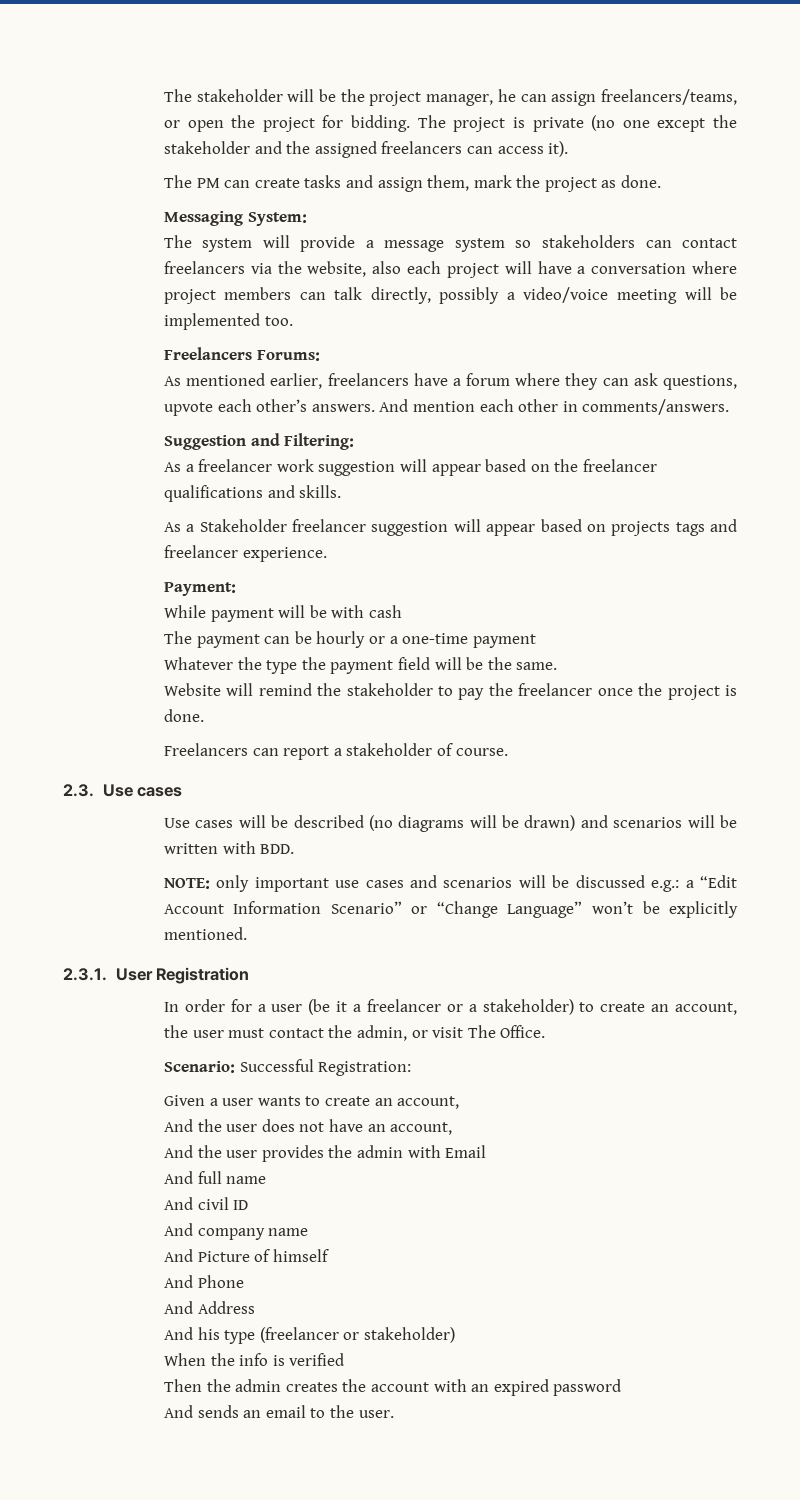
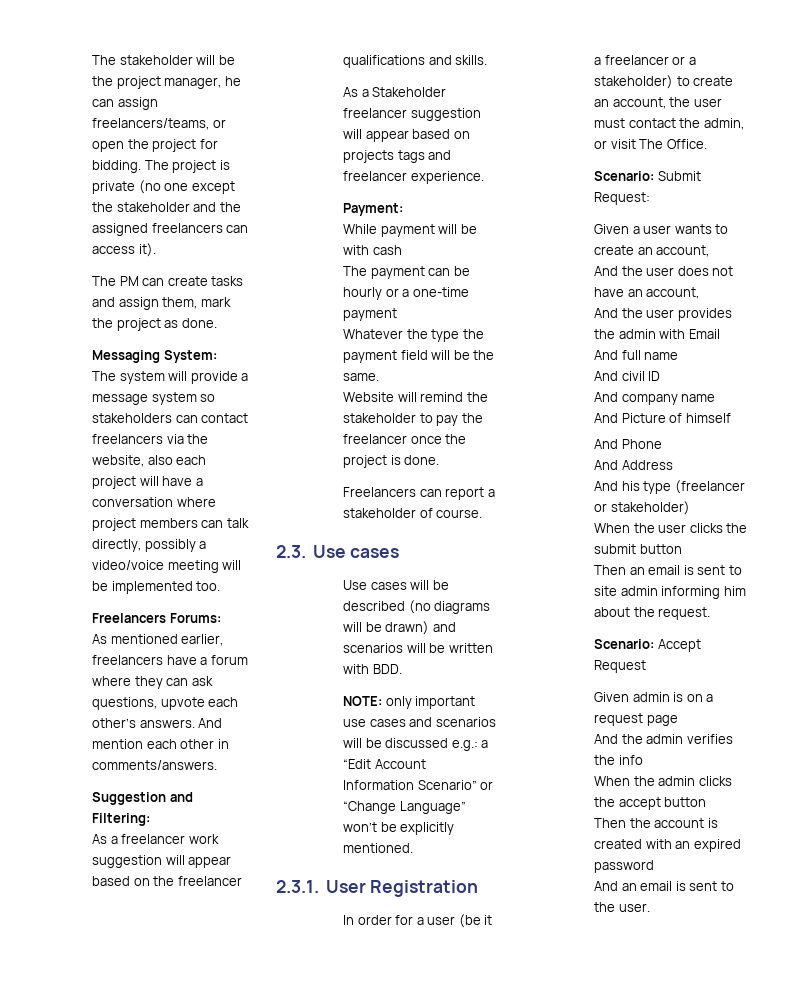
- Scenario: Successful Registration:
+ Scenario: Submit Request:
- When the info is verified
- Then the admin creates the account with an expired password
+ When the user clicks the submit button
+ Then an email is sent to site admin informing him about the request.
+ Scenario: Accept Request
+ Given admin is on a request page
+ And the admin verifies the info
+ When the admin clicks the accept button
+ Then the account is created with an expired password
- And sends an email to the user.
+ And an email is sent to the user.

